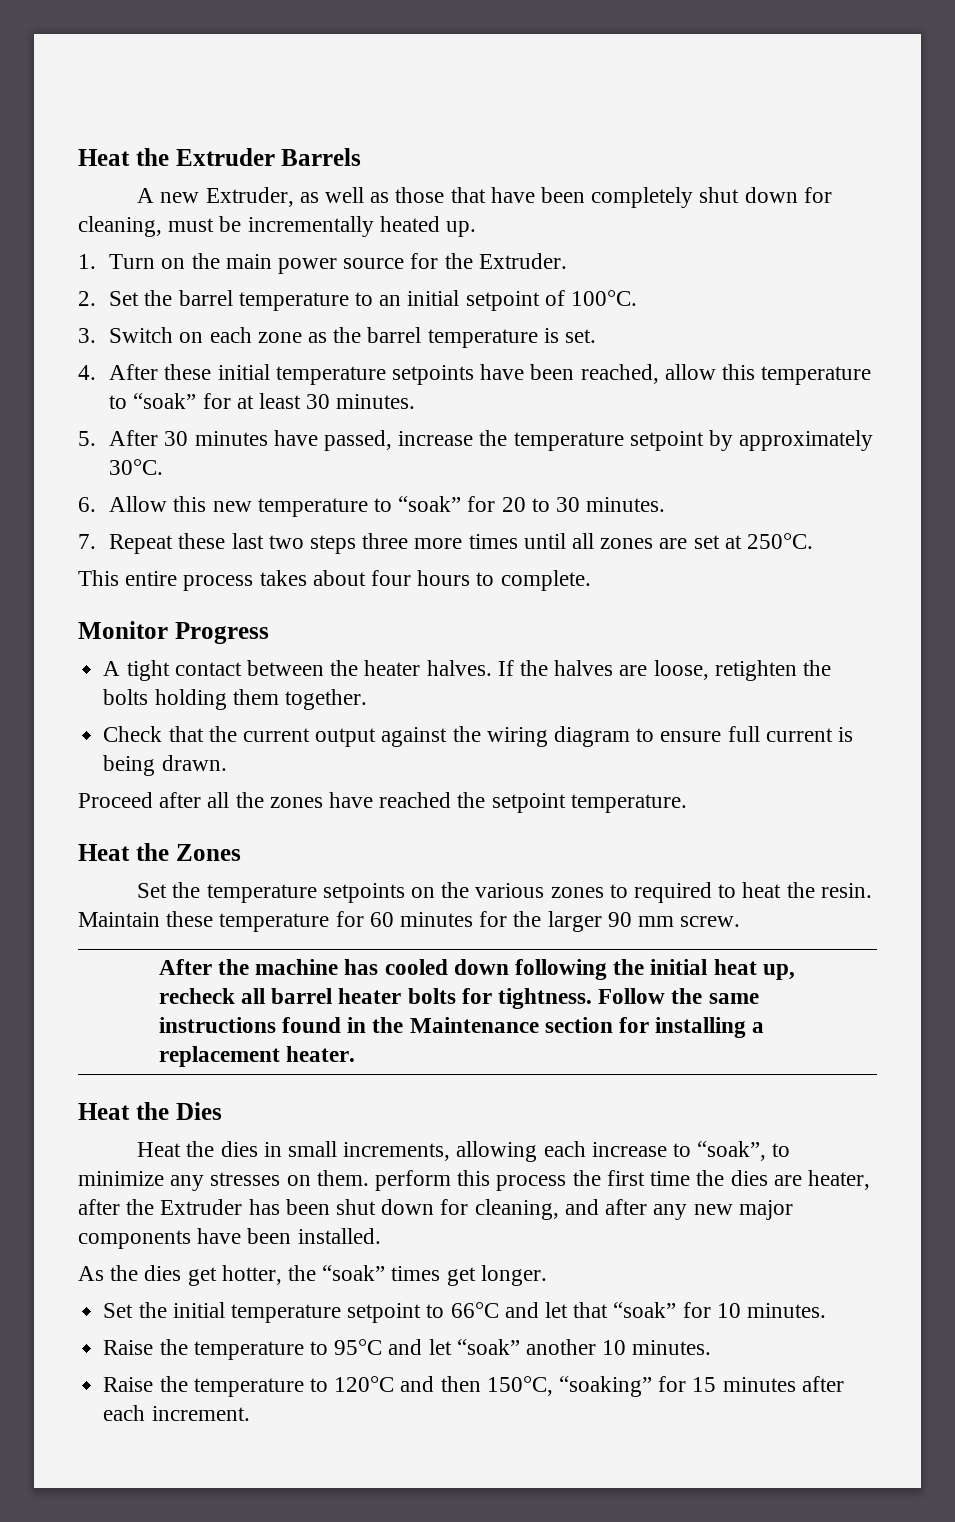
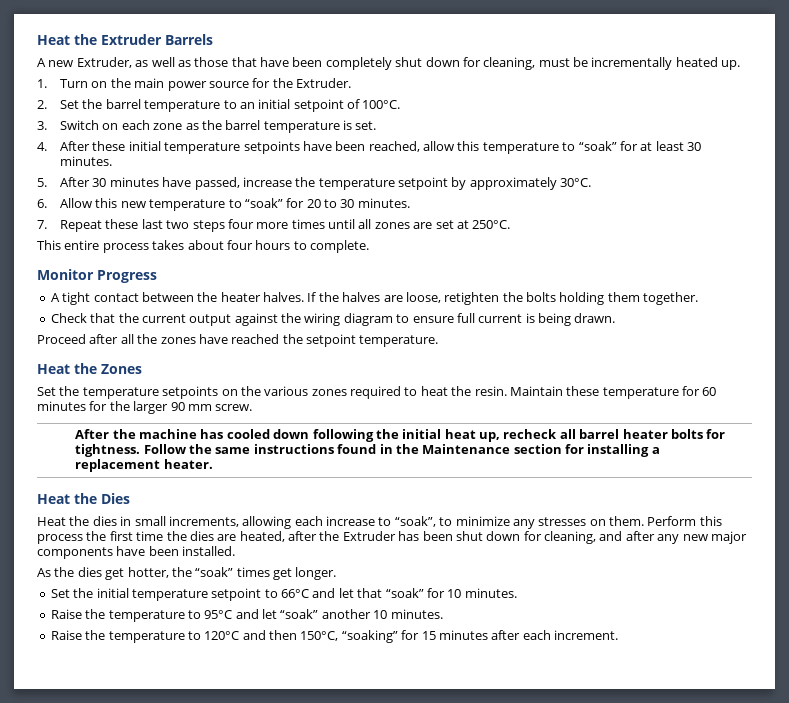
- 7. Repeat these last two steps three more times until all zones are set at 250°C.
+ 7. Repeat these last two steps four more times until all zones are set at 250°C.
- Set the temperature setpoints on the various zones to required to heat the resin.
+ Set the temperature setpoints on the various zones required to heat the resin.
- Heat the dies in small increments, allowing each increase to “soak”, to minimize any stresses on them. perform this process the first time the dies are heater, after the Extruder has been shut down for cleaning, and after any new major components have been installed.
+ Heat the dies in small increments, allowing each increase to “soak”, to minimize any stresses on them. Perform this process the first time the dies are heated, after the Extruder has been shut down for cleaning, and after any new major components have been installed.

